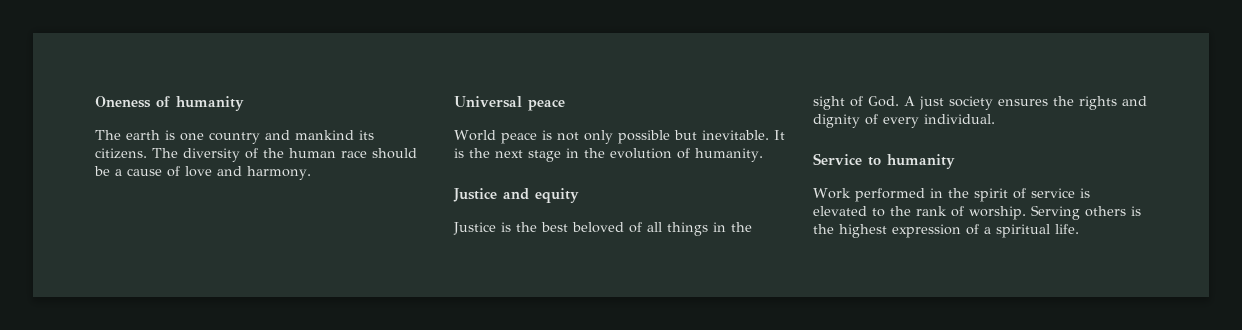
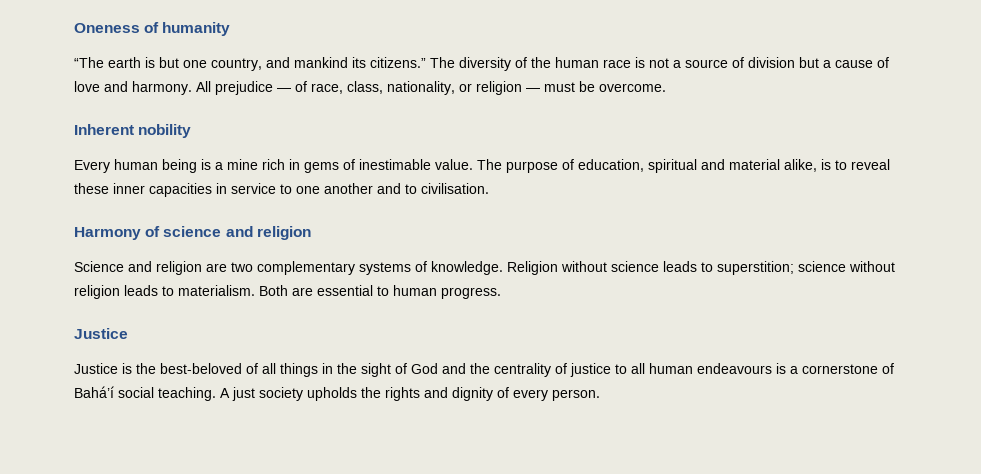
- The earth is one country and mankind its citizens.
+ “The earth is but one country, and mankind its citizens.”
- The diversity of the human race should be a cause of love and harmony.
- Universal peace
- World peace is not only possible but inevitable. It is the next stage in the evolution of humanity.
- Justice and equity
+ The diversity of the human race is not a source of division but a cause of love and harmony. All prejudice — of race, class, nationality, or religion — must be overcome.
+ Inherent nobility
+ Every human being is a mine rich in gems of inestimable value. The purpose of education, spiritual and material alike, is to reveal these inner capacities in service to one another and to civilisation.
+ Harmony of science and religion
+ Science and religion are two complementary systems of knowledge. Religion without science leads to superstition; science without religion leads to materialism. Both are essential to human progress.
+ Justice
- Justice is the best beloved of all things in the sight of God. A just society ensures the rights and dignity of every individual.
- Service to humanity
- Work performed in the spirit of service is elevated to the rank of worship. Serving others is the highest expression of a spiritual life.
+ Justice is the best-beloved of all things in the sight of God and the centrality of justice to all human endeavours is a cornerstone of Bahá’í social teaching. A just society upholds the rights and dignity of every person.

